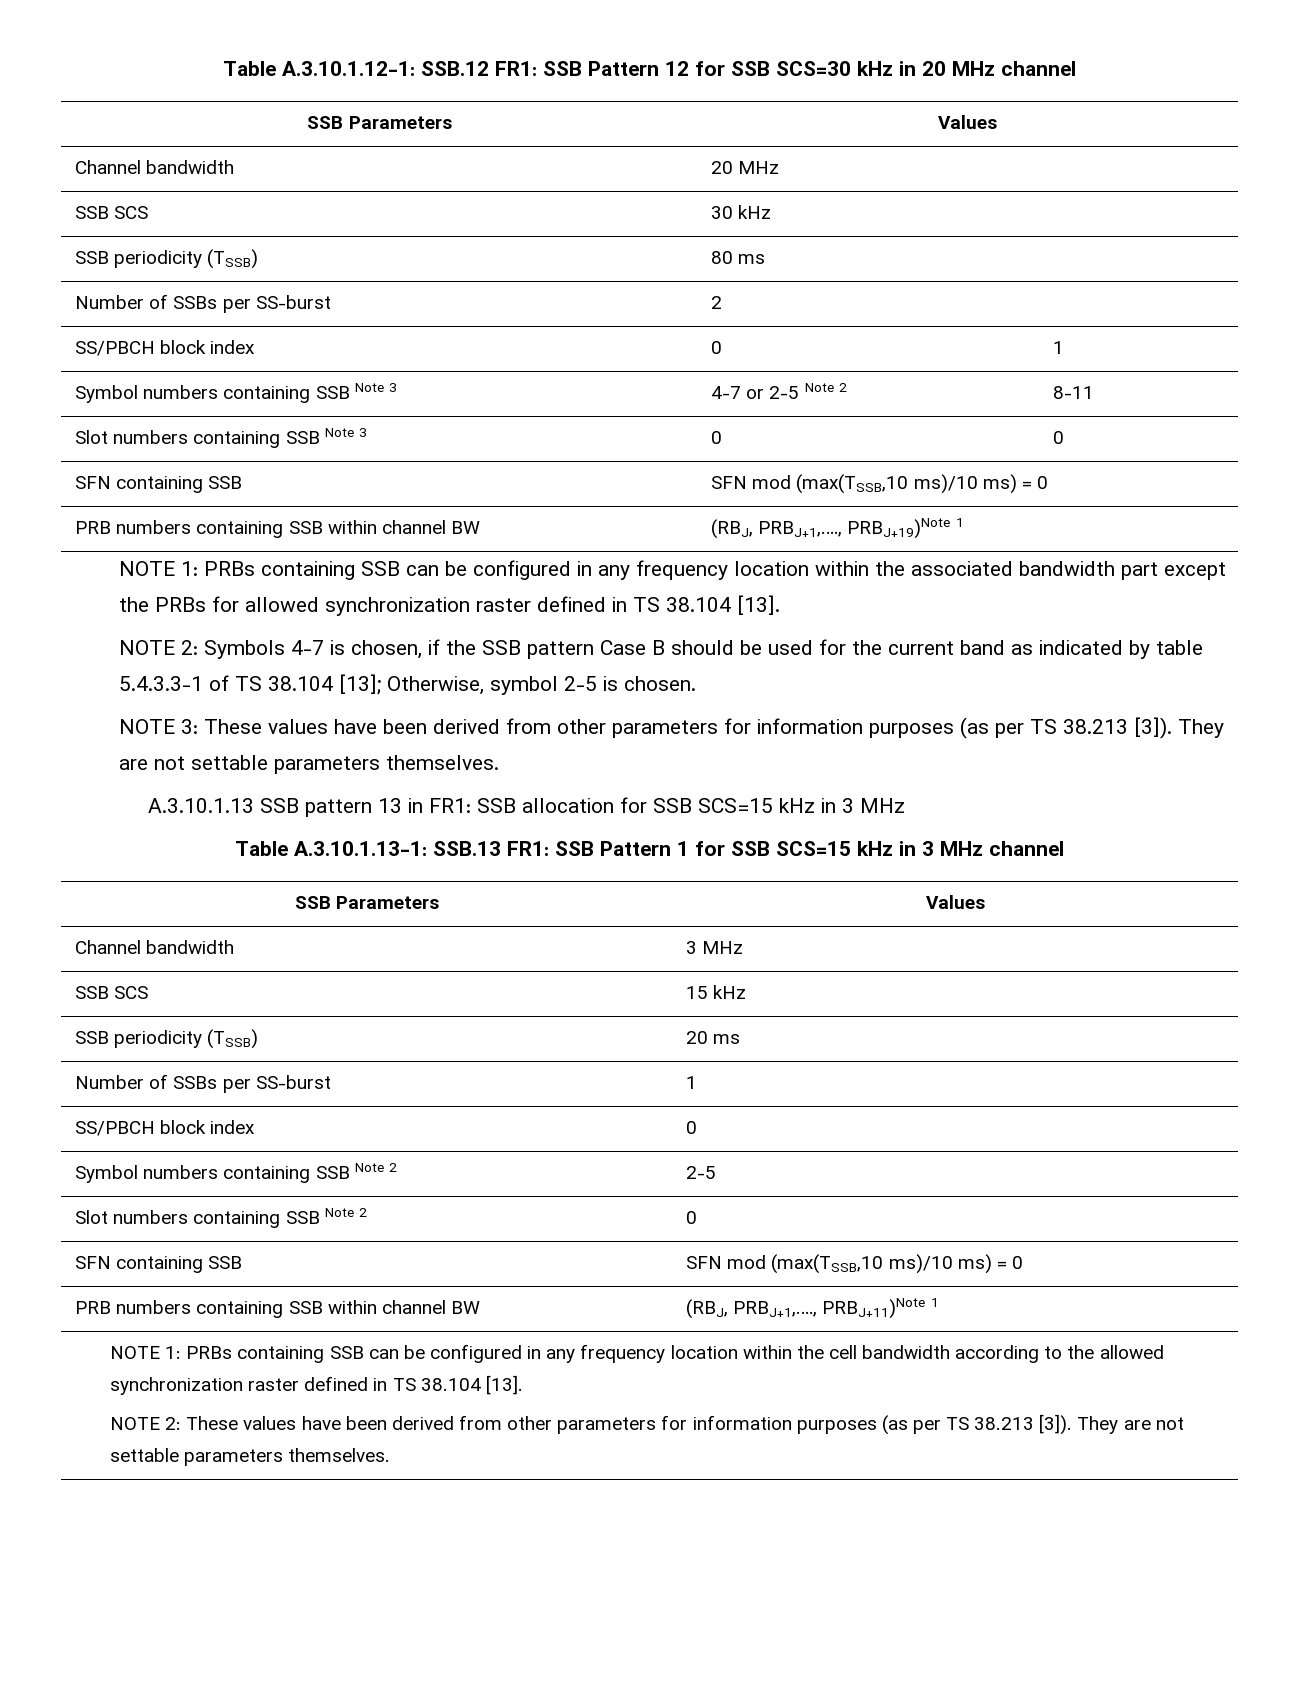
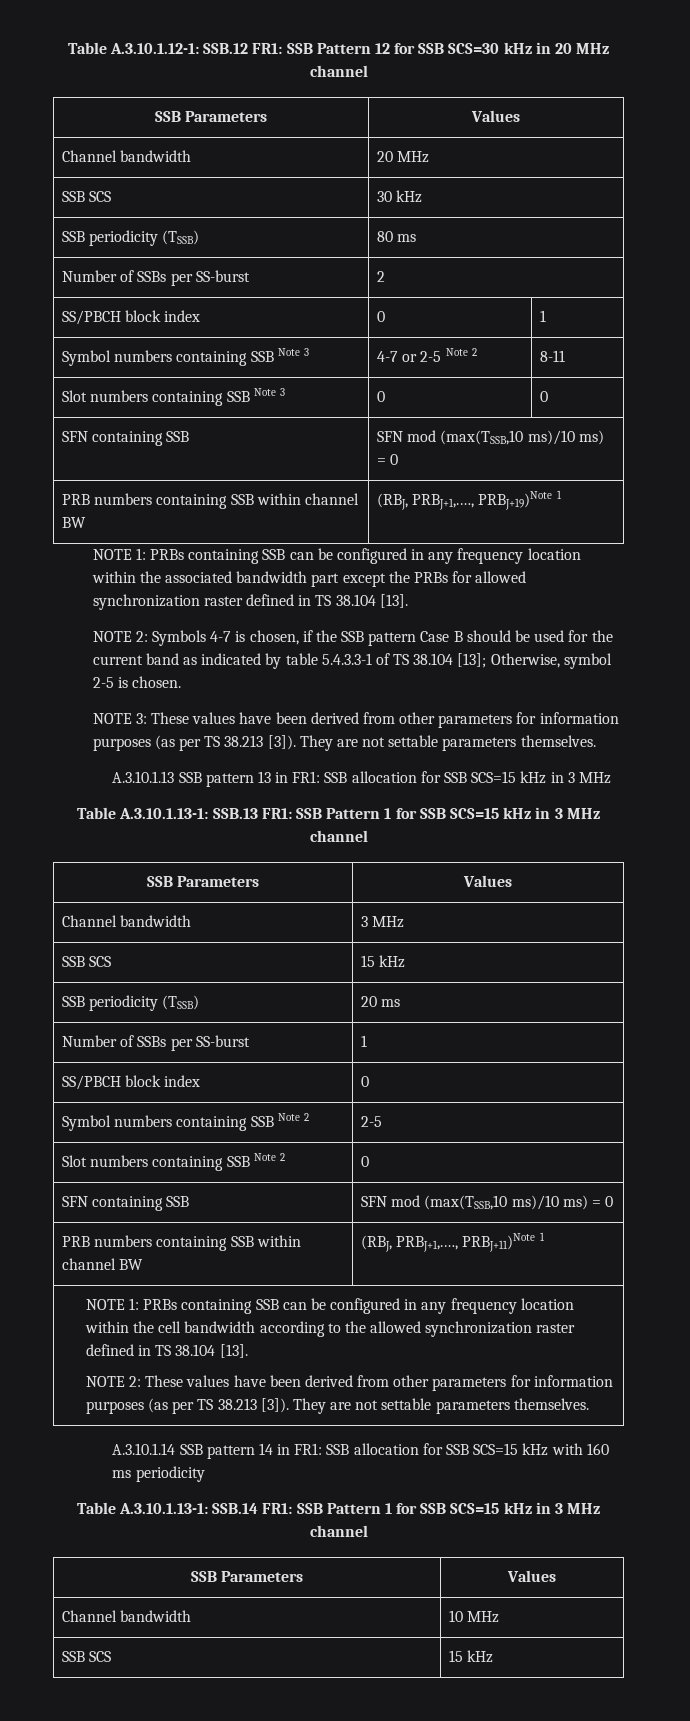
+ A.3.10.1.14 SSB pattern 14 in FR1: SSB allocation for SSB SCS=15 kHz with 160 ms periodicity
+ Table A.3.10.1.13-1: SSB.14 FR1: SSB Pattern 1 for SSB SCS=15 kHz in 3 MHz channel
+ SSB Parameters | Values
+ Channel bandwidth | 10 MHz
+ SSB SCS | 15 kHz

